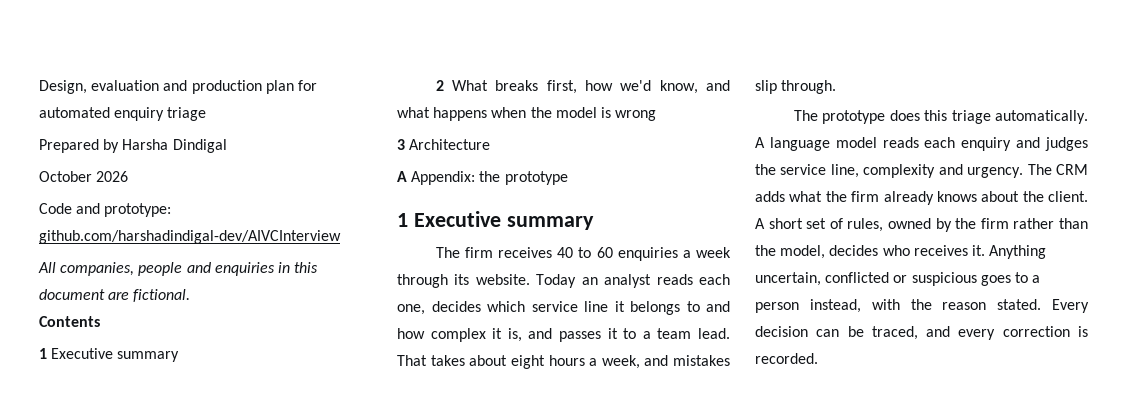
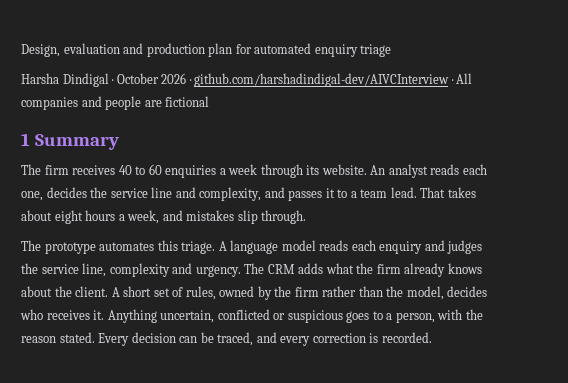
- Prepared by Harsha Dindigal
- October 2026
- Code and prototype: github.com/harshadindigal-dev/AIVCInterview
- All companies, people and enquiries in this document are fictional.
- Contents
- 1 Executive summary
- 2 What breaks first, how we'd know, and what happens when the model is wrong
- 3 Architecture
- A Appendix: the prototype
- 1 Executive summary
+ Harsha Dindigal · October 2026 · github.com/harshadindigal-dev/AIVCInterview · All companies and people are fictional
+ 1 Summary
- Today an analyst reads each one, decides which service line it belongs to and how complex it is, and passes it to a team lead.
+ An analyst reads each one, decides the service line and complexity, and passes it to a team lead.
- The prototype does this triage automatically.
+ The prototype automates this triage.
- Anything uncertain, conflicted or suspicious goes to a person instead, with the reason stated.
+ Anything uncertain, conflicted or suspicious goes to a person, with the reason stated.

